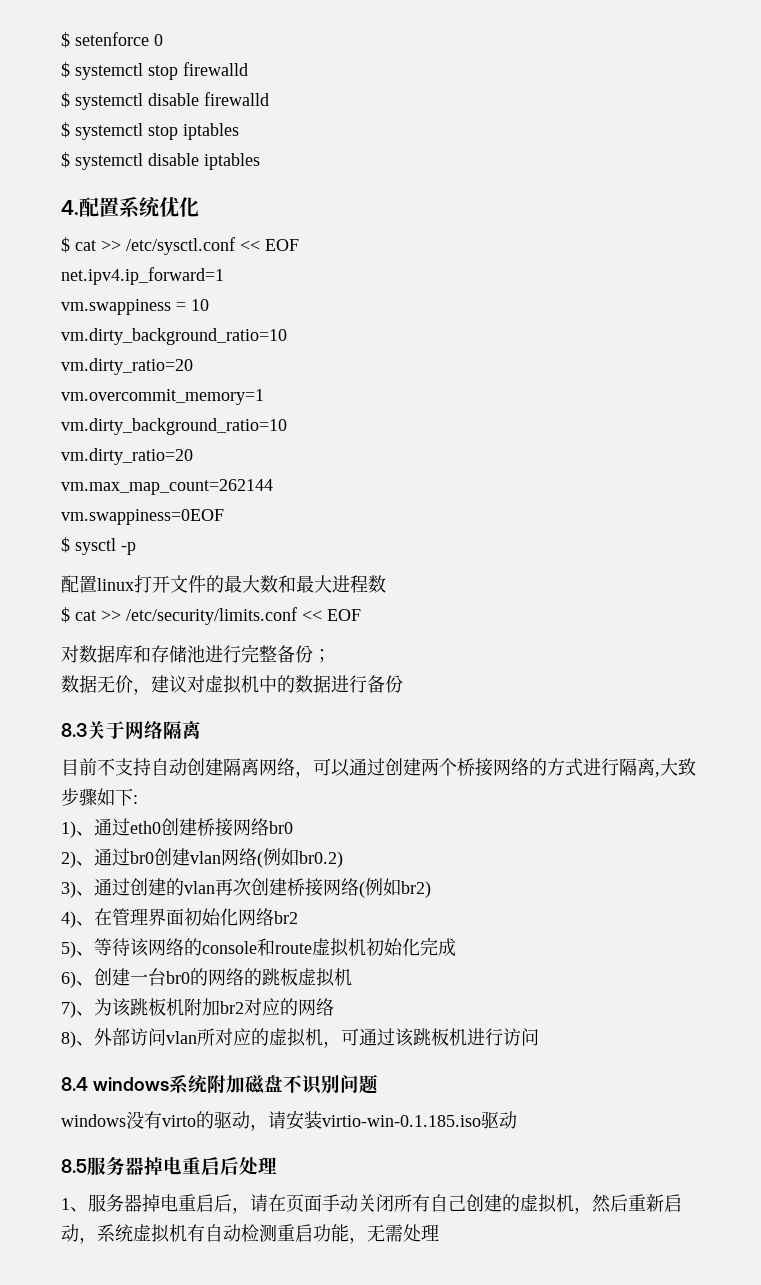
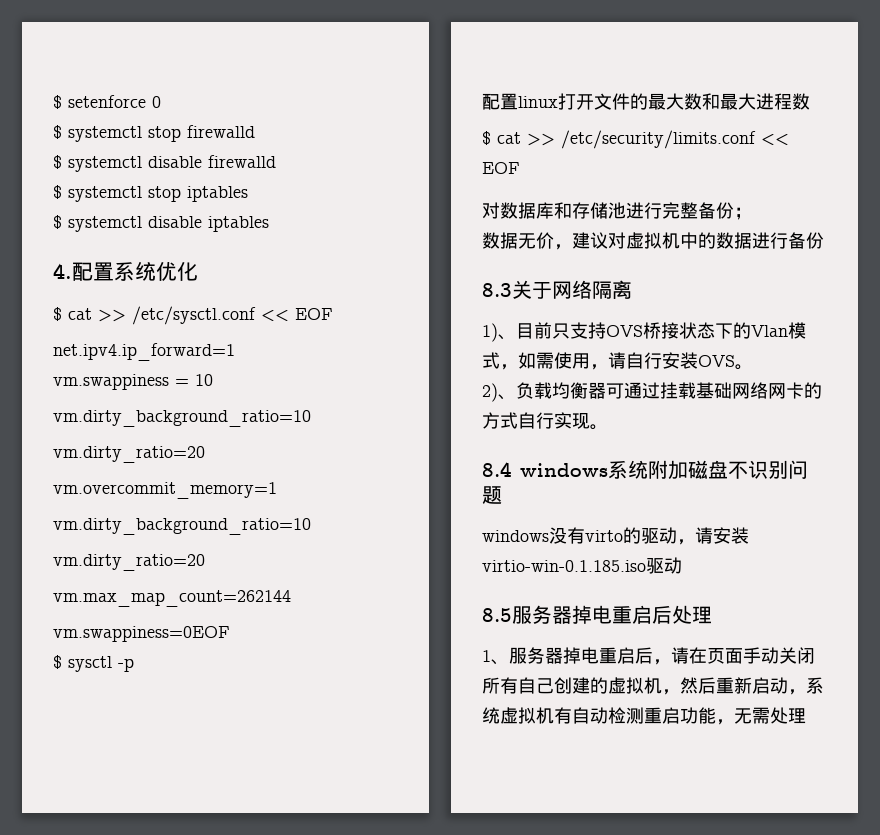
- 目前不支持自动创建隔离网络，可以通过创建两个桥接网络的方式进行隔离,大致步骤如下:
- 1)、通过eth0创建桥接网络br0
- 2)、通过br0创建vlan网络(例如br0.2)
- 3)、通过创建的vlan再次创建桥接网络(例如br2)
- 4)、在管理界面初始化网络br2
- 5)、等待该网络的console和route虚拟机初始化完成
- 6)、创建一台br0的网络的跳板虚拟机
- 7)、为该跳板机附加br2对应的网络
- 8)、外部访问vlan所对应的虚拟机，可通过该跳板机进行访问
+ 1)、目前只支持OVS桥接状态下的Vlan模式，如需使用，请自行安装OVS。
+ 2)、负载均衡器可通过挂载基础网络网卡的方式自行实现。

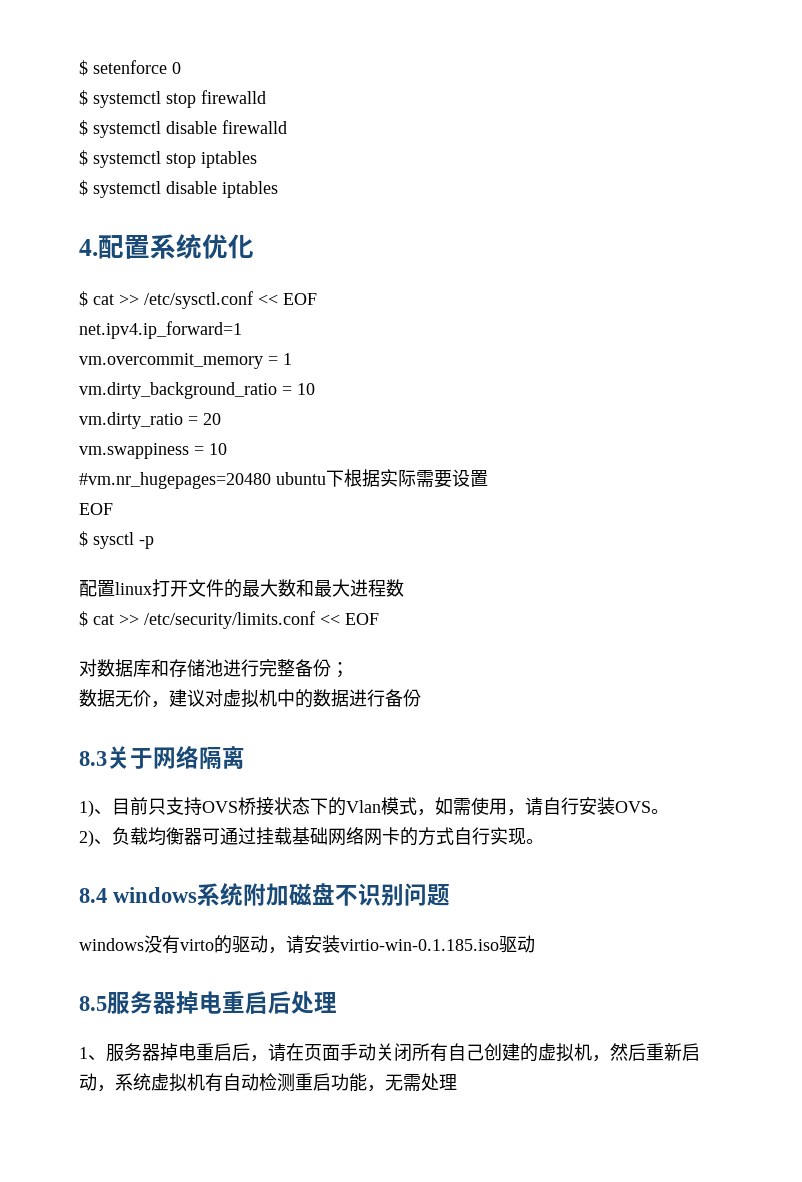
+ vm.overcommit_memory = 1
+ vm.dirty_background_ratio = 10
+ vm.dirty_ratio = 20
  vm.swappiness = 10
- vm.dirty_background_ratio=10
- vm.dirty_ratio=20
- vm.overcommit_memory=1
- vm.dirty_background_ratio=10
- vm.dirty_ratio=20
- vm.max_map_count=262144
- vm.swappiness=0EOF
+ #vm.nr_hugepages=20480 ubuntu下根据实际需要设置
+ EOF

